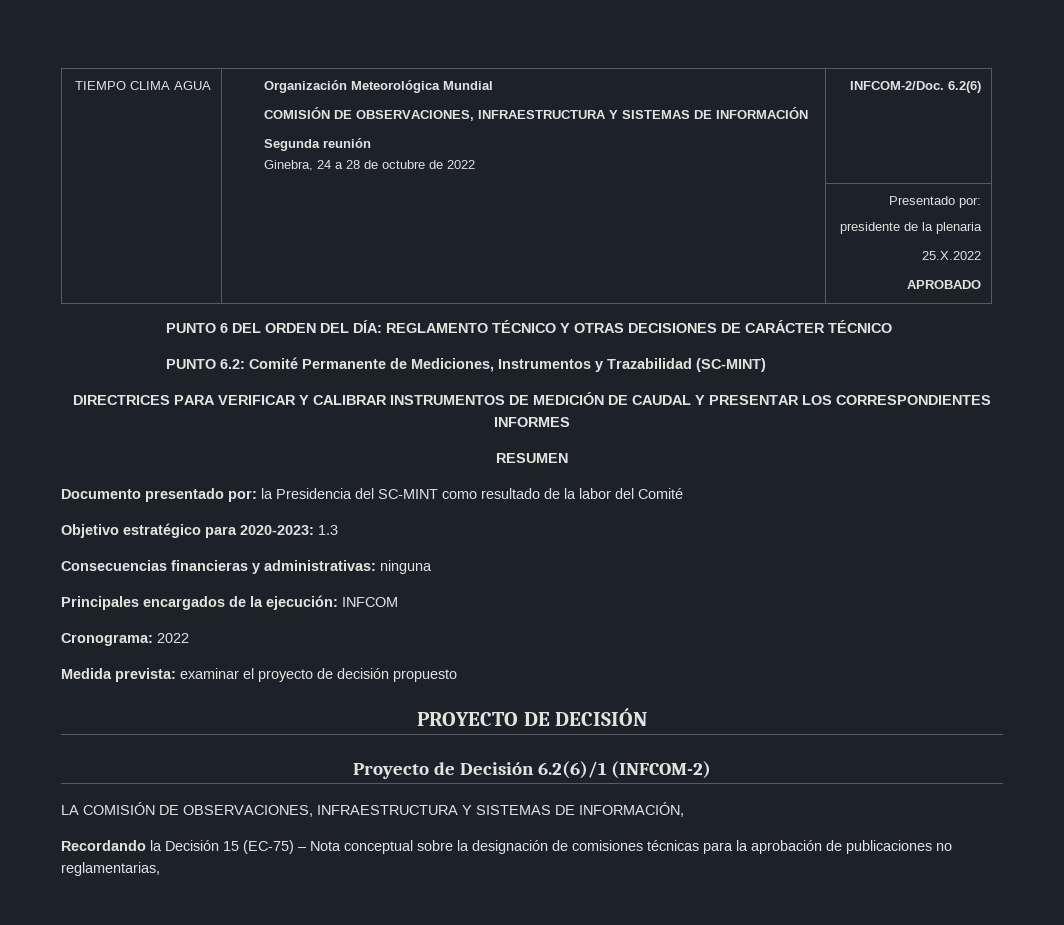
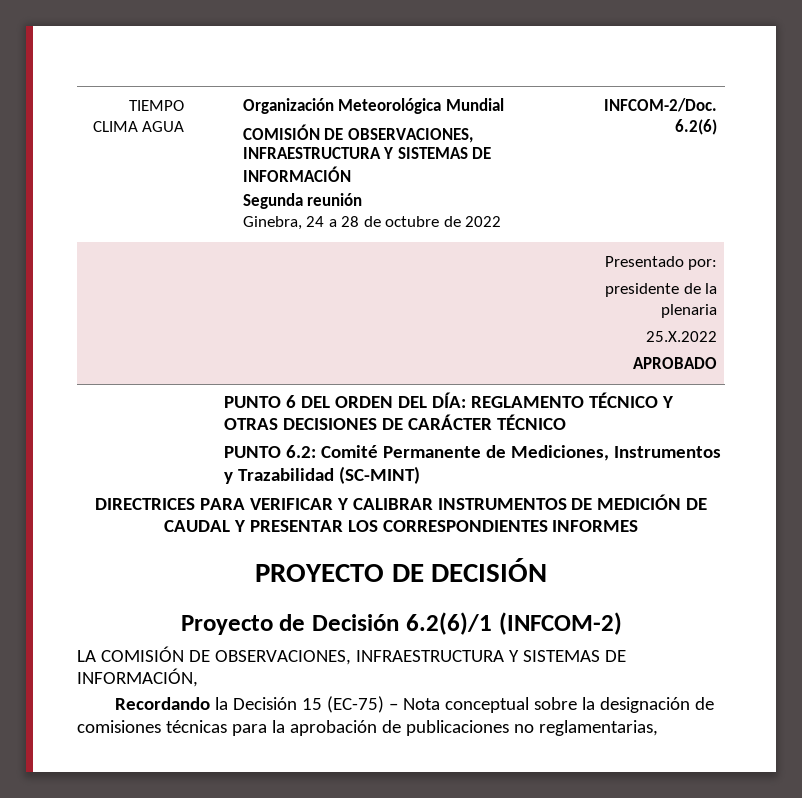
- RESUMEN
- Documento presentado por: la Presidencia del SC-MINT como resultado de la labor del Comité
- Objetivo estratégico para 2020-2023: 1.3
- Consecuencias financieras y administrativas: ninguna
- Principales encargados de la ejecución: INFCOM
- Cronograma: 2022
- Medida prevista: examinar el proyecto de decisión propuesto

